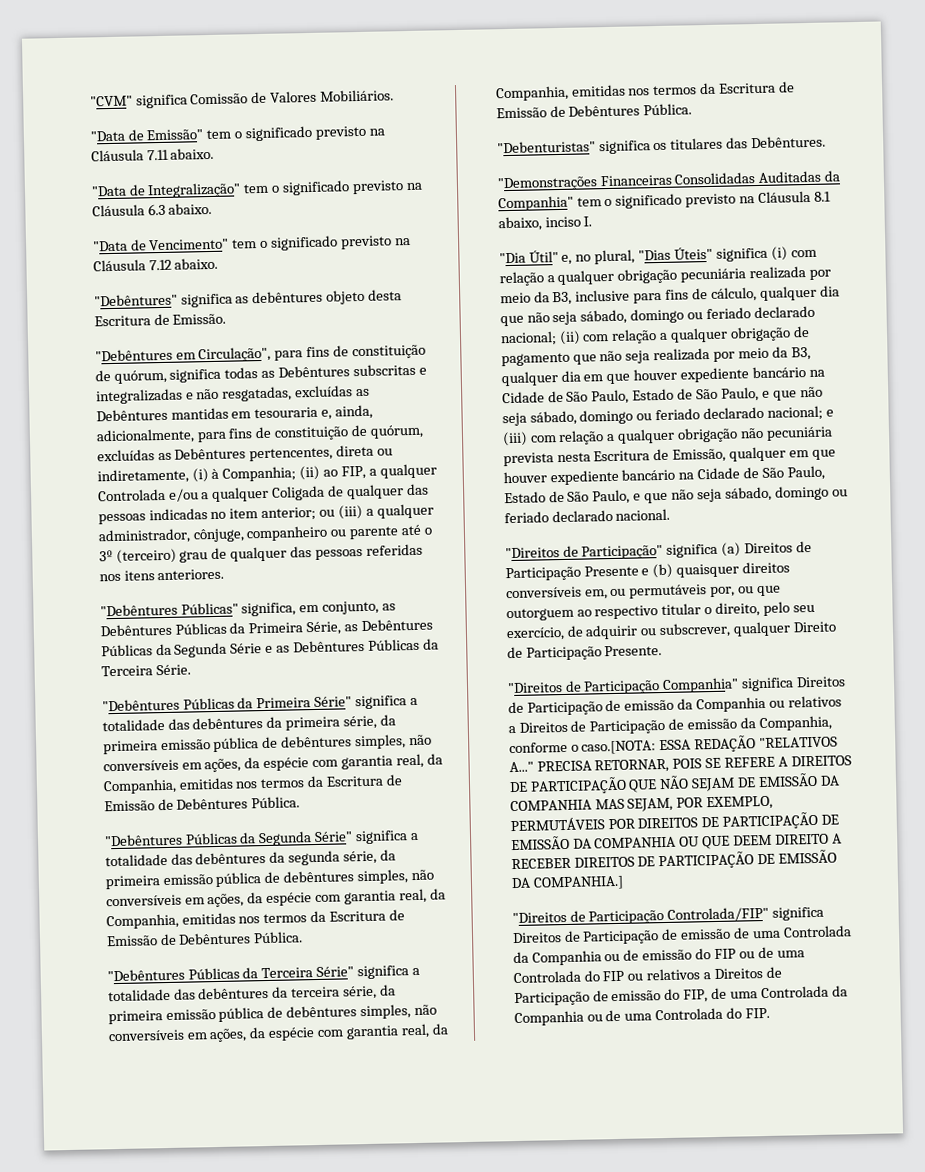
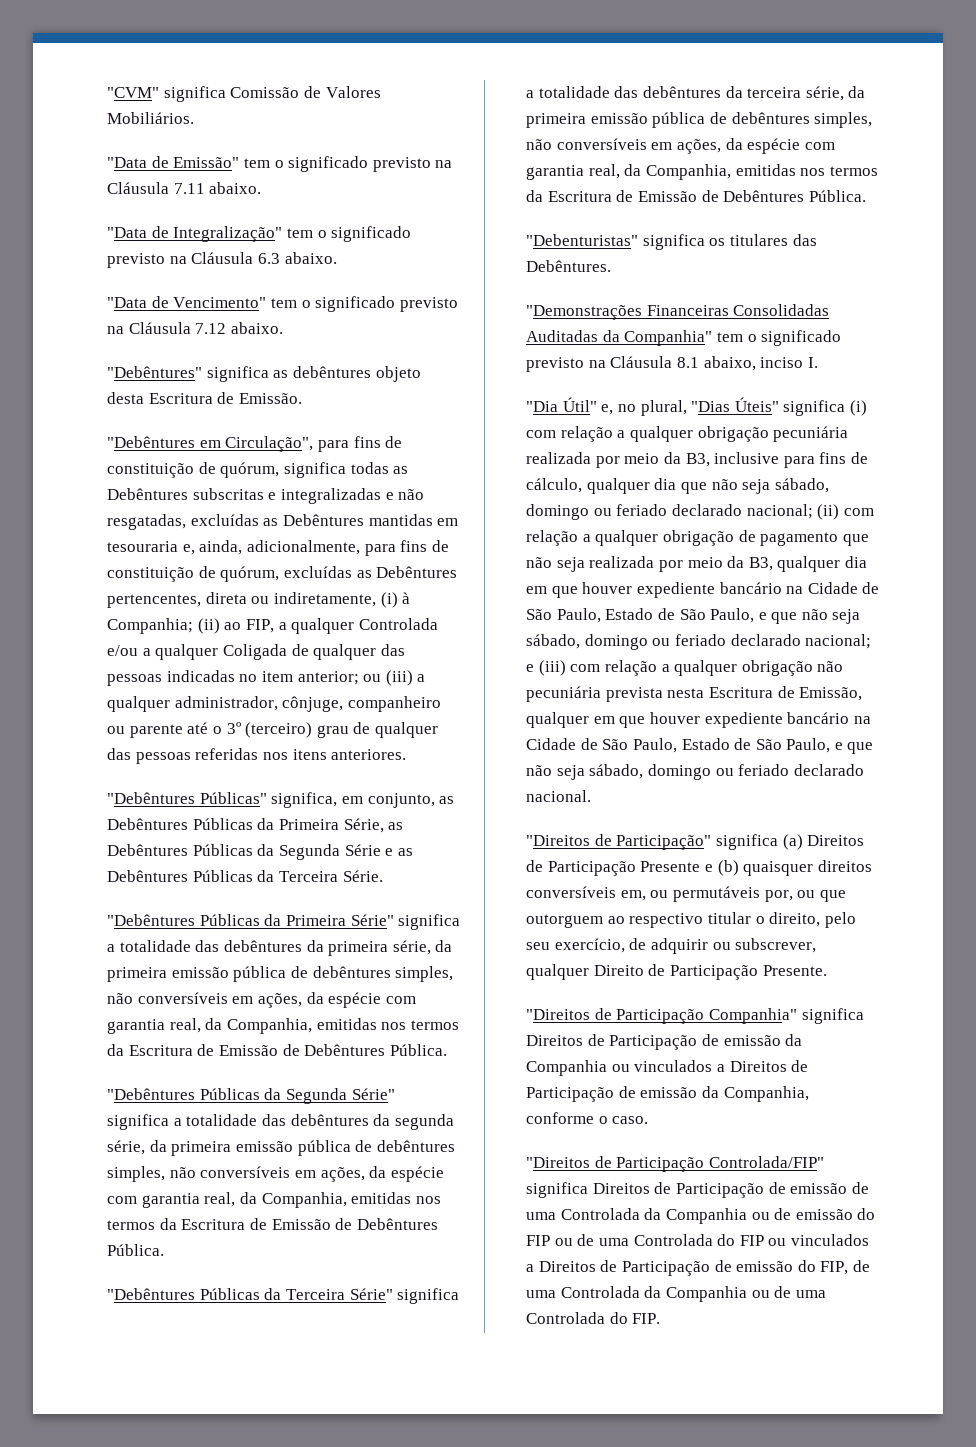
- "Direitos de Participação Companhia" significa Direitos de Participação de emissão da Companhia ou relativos a Direitos de Participação de emissão da Companhia, conforme o caso.[NOTA: ESSA REDAÇÃO "RELATIVOS A..." PRECISA RETORNAR, POIS SE REFERE A DIREITOS DE PARTICIPAÇÃO QUE NÃO SEJAM DE EMISSÃO DA COMPANHIA MAS SEJAM, POR EXEMPLO, PERMUTÁVEIS POR DIREITOS DE PARTICIPAÇÃO DE EMISSÃO DA COMPANHIA OU QUE DEEM DIREITO A RECEBER DIREITOS DE PARTICIPAÇÃO DE EMISSÃO DA COMPANHIA.]
+ "Direitos de Participação Companhia" significa Direitos de Participação de emissão da Companhia ou vinculados a Direitos de Participação de emissão da Companhia, conforme o caso.
- "Direitos de Participação Controlada/FIP" significa Direitos de Participação de emissão de uma Controlada da Companhia ou de emissão do FIP ou de uma Controlada do FIP ou relativos a Direitos de Participação de emissão do FIP, de uma Controlada da Companhia ou de uma Controlada do FIP.
+ "Direitos de Participação Controlada/FIP" significa Direitos de Participação de emissão de uma Controlada da Companhia ou de emissão do FIP ou de uma Controlada do FIP ou vinculados a Direitos de Participação de emissão do FIP, de uma Controlada da Companhia ou de uma Controlada do FIP.

